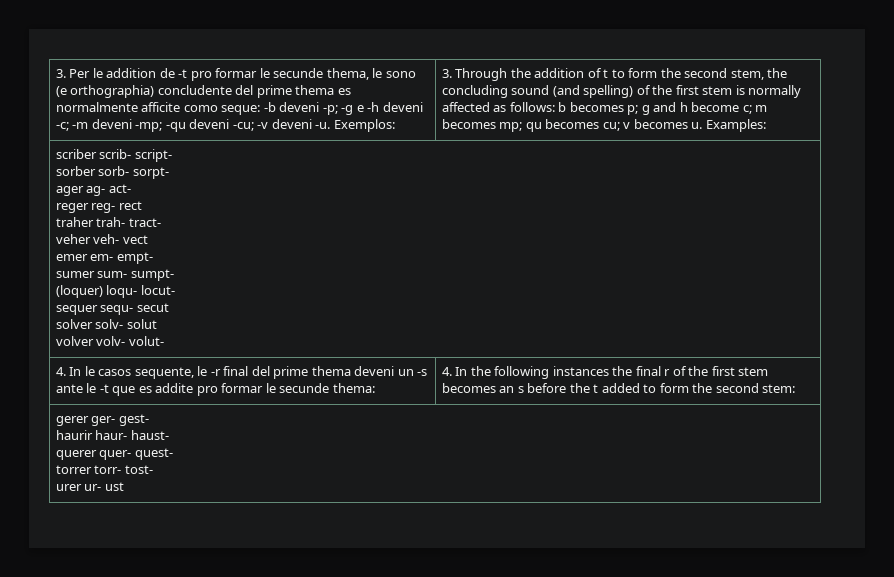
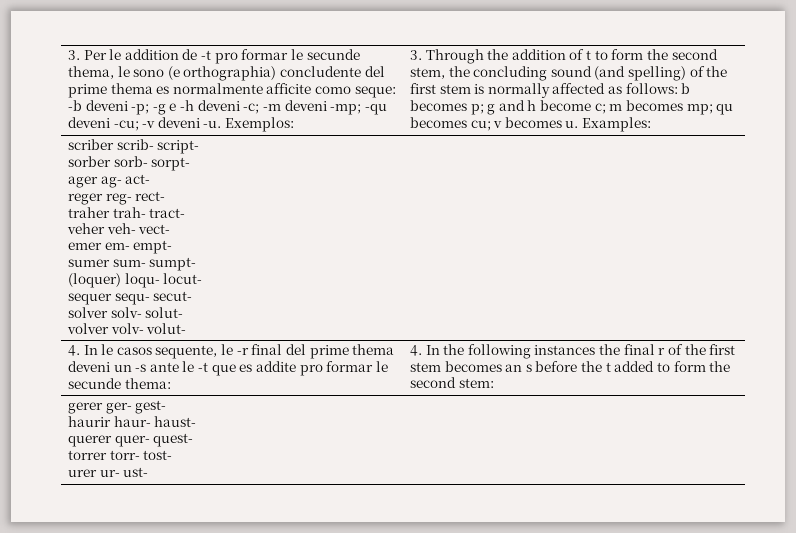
  scriber scrib- script-
  sorber sorb- sorpt-
  ager ag- act-
- reger reg- rect
+ reger reg- rect-
  traher trah- tract-
- veher veh- vect
+ veher veh- vect-
  emer em- empt-
  sumer sum- sumpt-
  (loquer) loqu- locut-
- sequer sequ- secut
- solver solv- solut
+ sequer sequ- secut-
+ solver solv- solut-
  gerer ger- gest-
  haurir haur- haust-
  querer quer- quest-
  torrer torr- tost-
- urer ur- ust
+ urer ur- ust-

